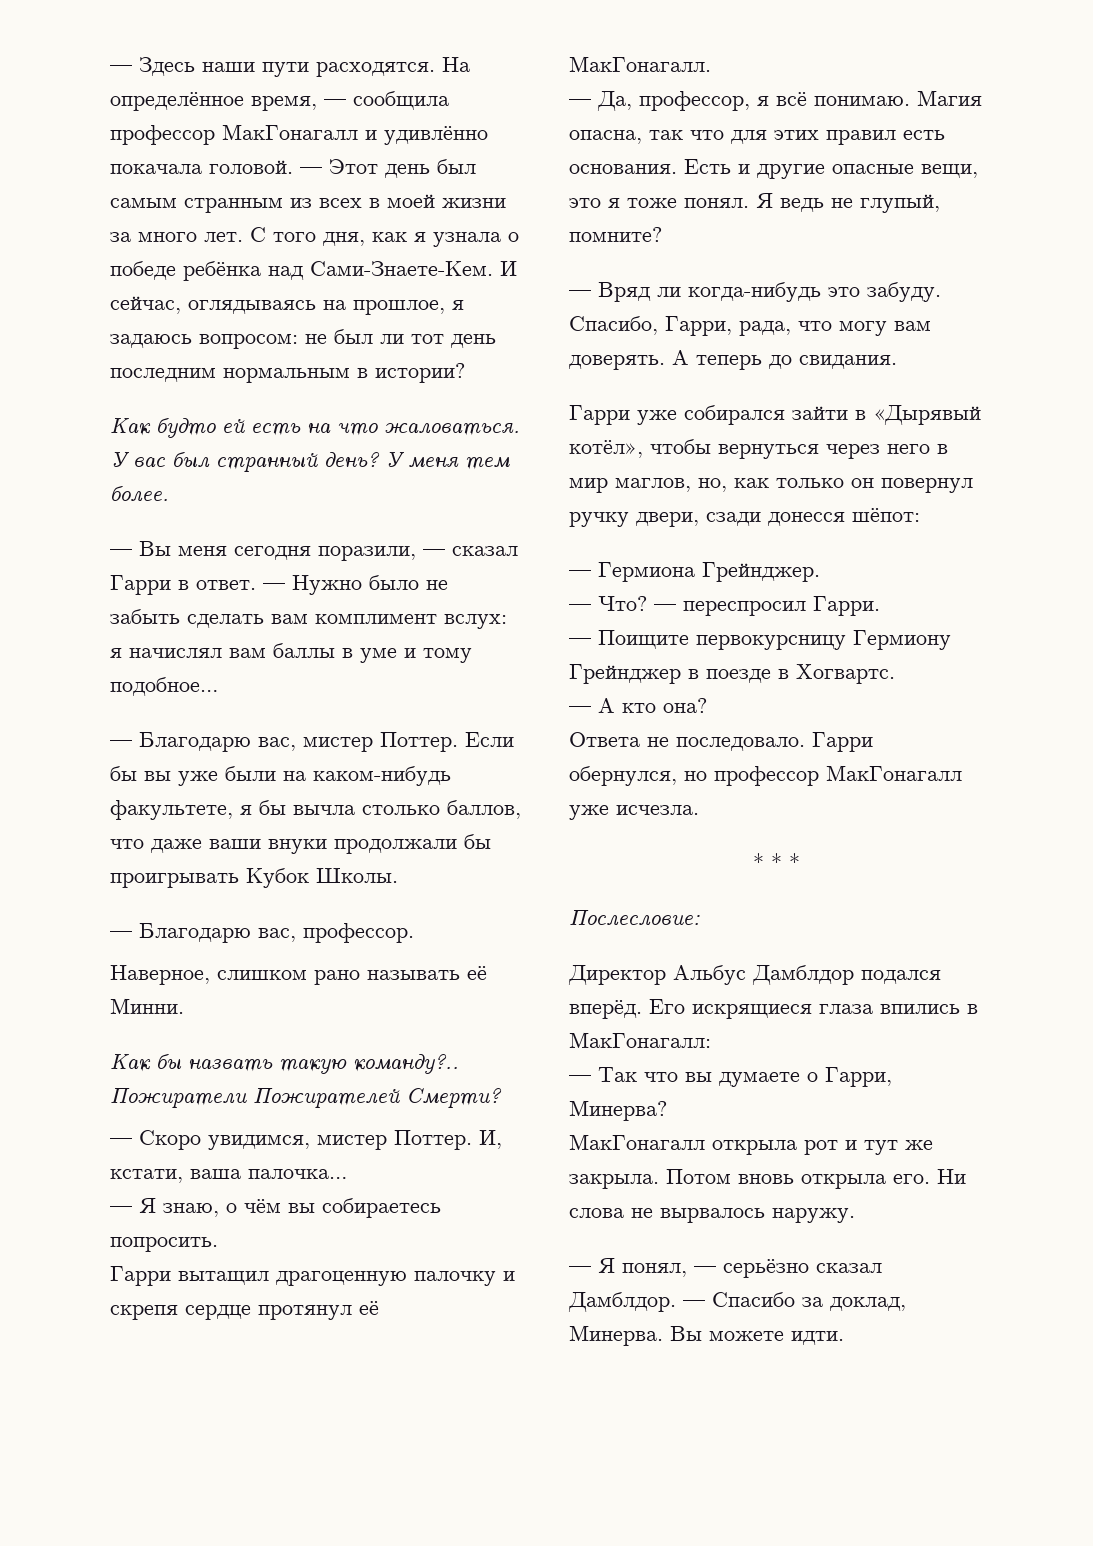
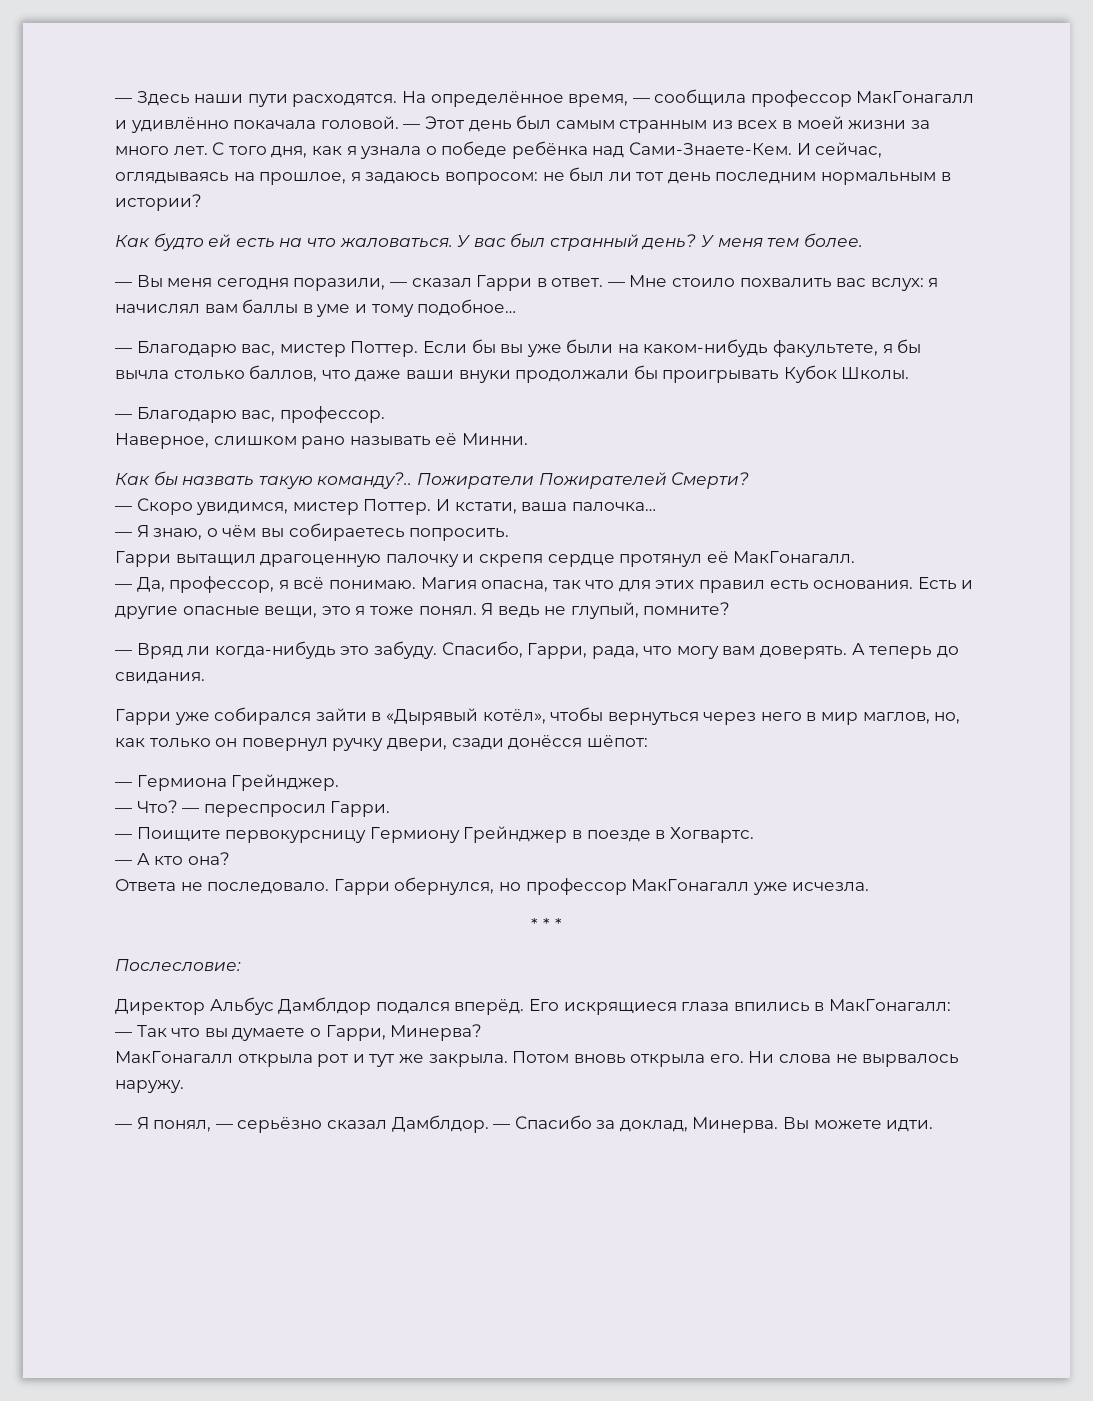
- — Нужно было не забыть сделать вам комплимент вслух: я начислял вам баллы в уме и тому подобное…
+ — Мне стоило похвалить вас вслух: я начислял вам баллы в уме и тому подобное…
- И, кстати, ваша палочка…
+ И кстати, ваша палочка…
- Гарри уже собирался зайти в «Дырявый котёл», чтобы вернуться через него в мир маглов, но, как только он повернул ручку двери, сзади донесся шёпот:
+ Гарри уже собирался зайти в «Дырявый котёл», чтобы вернуться через него в мир маглов, но, как только он повернул ручку двери, сзади донёсся шёпот:

